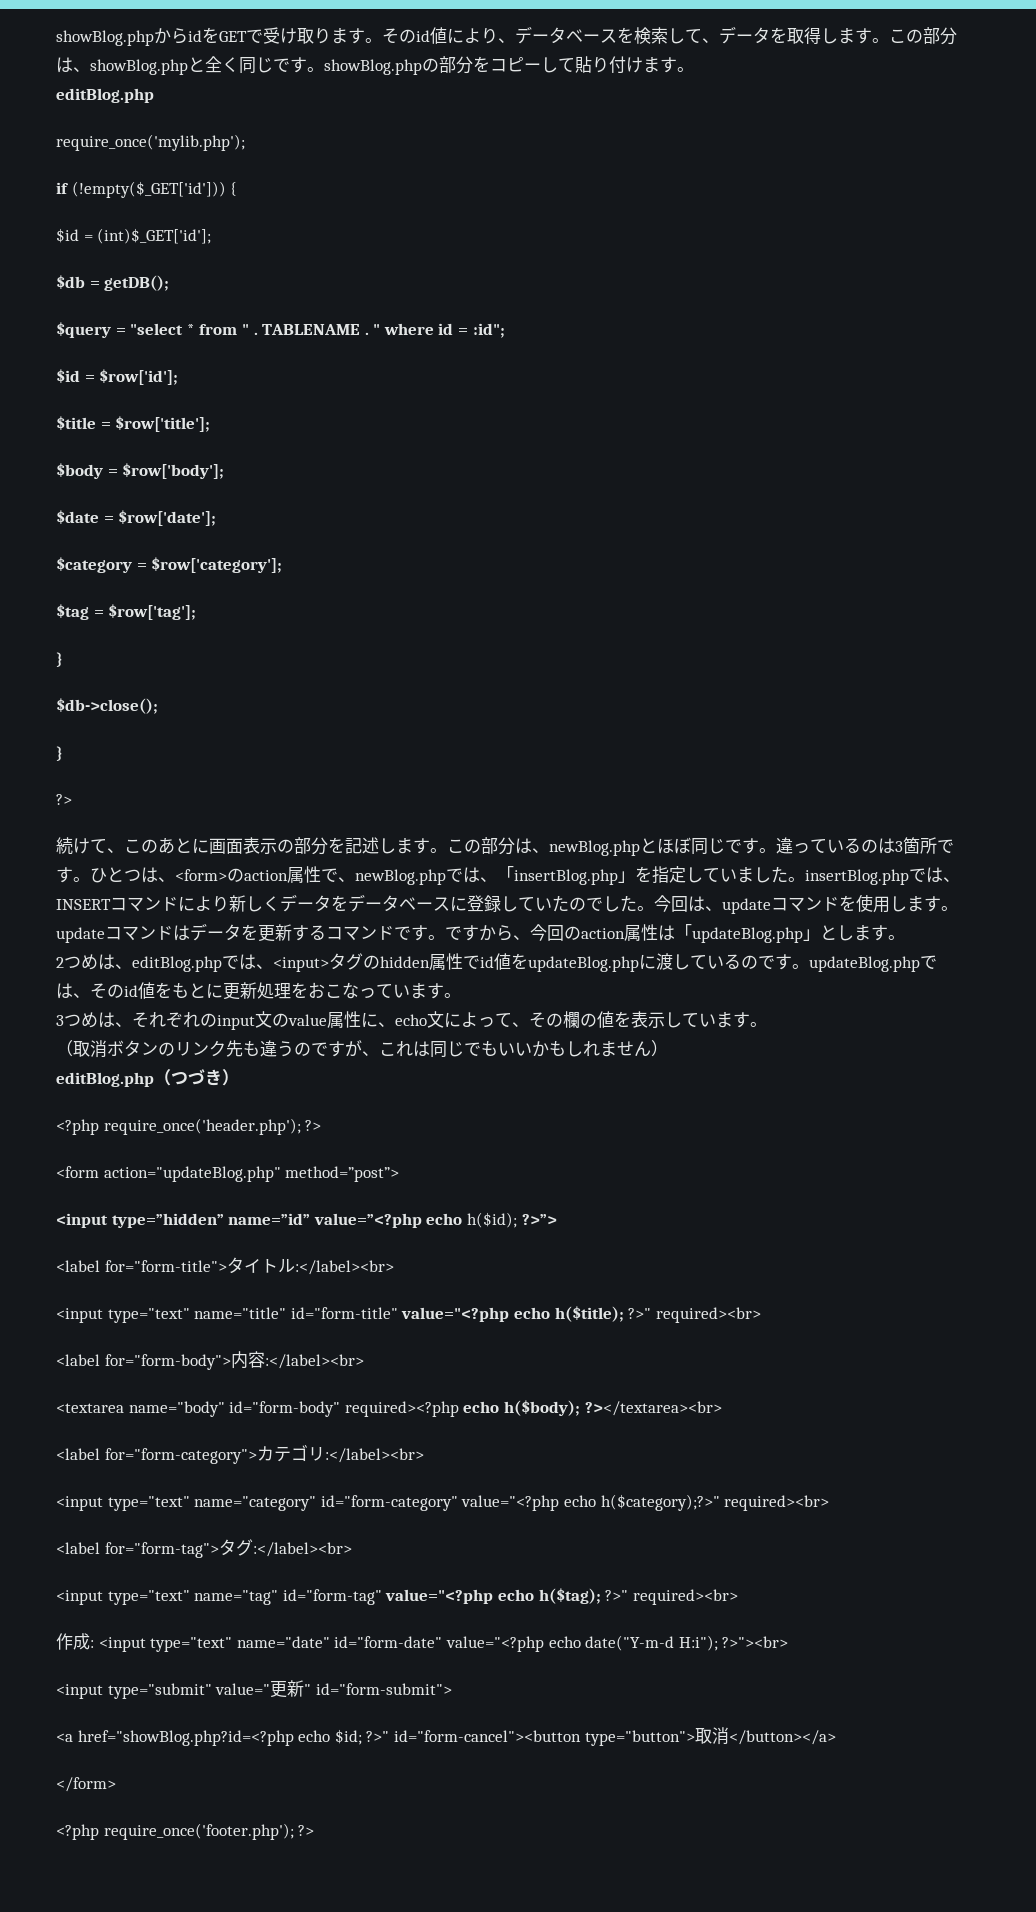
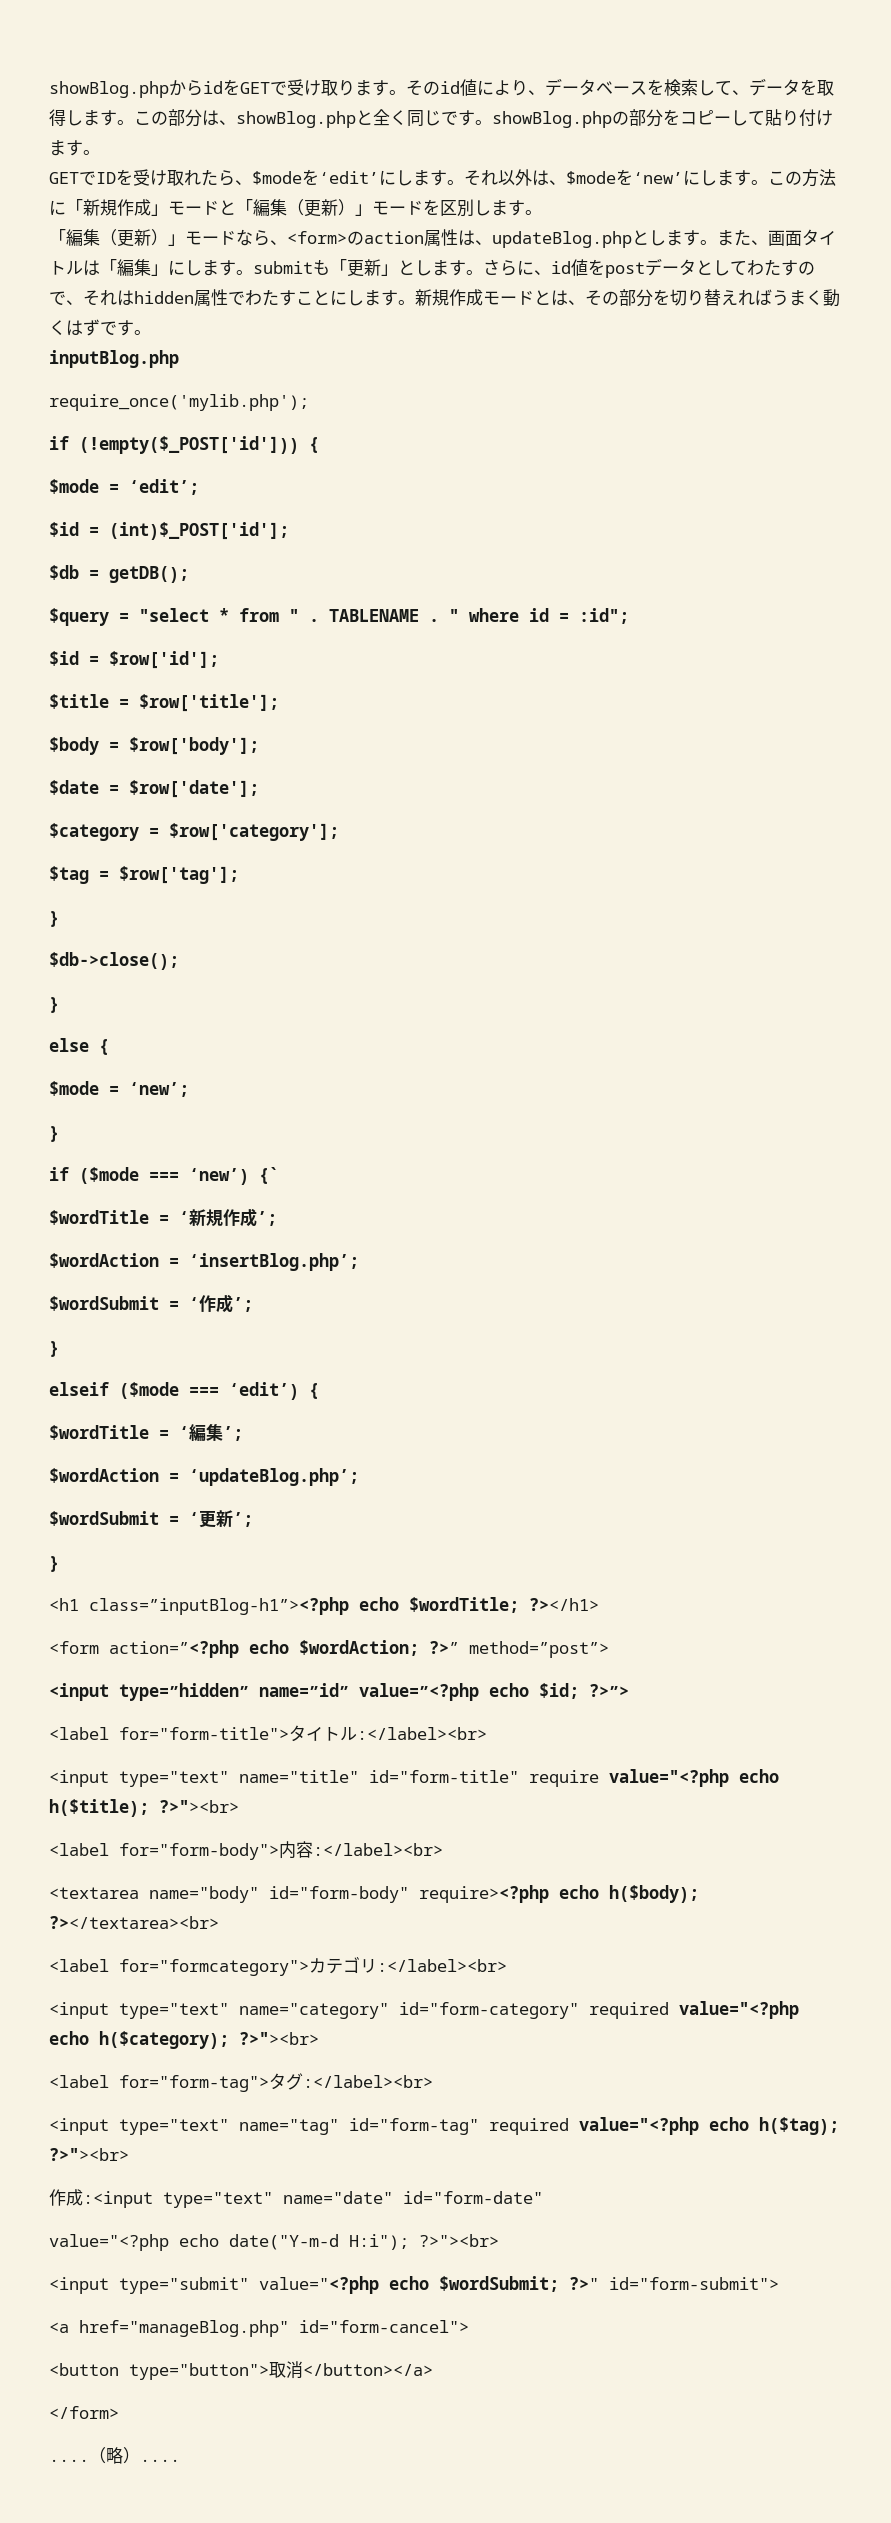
  この部分は、showBlog.phpと全く同じです。showBlog.phpの部分をコピーして貼り付けます。
- editBlog.php
+ GETでIDを受け取れたら、$modeを‘edit’にします。それ以外は、$modeを‘new’にします。この方法に「新規作成」モードと「編集（更新）」モードを区別します。
+ 「編集（更新）」モードなら、<form>のaction属性は、updateBlog.phpとします。また、画面タイトルは「編集」にします。submitも「更新」とします。さらに、id値をpostデータとしてわたすので、それはhidden属性でわたすことにします。新規作成モードとは、その部分を切り替えればうまく動くはずです。
+ inputBlog.php
- if (!empty($_GET['id'])) {
- $id = (int)$_GET['id'];
+ if (!empty($_POST['id'])) {
+ $mode = ‘edit’;
+ $id = (int)$_POST['id'];
  $db->close();
  }
- ?>
- 続けて、このあとに画面表示の部分を記述します。この部分は、newBlog.phpとほぼ同じです。違っているのは3箇所です。ひとつは、<form>のaction属性で、newBlog.phpでは、「insertBlog.php」を指定していました。insertBlog.phpでは、INSERTコマンドにより新しくデータをデータベースに登録していたのでした。今回は、updateコマンドを使用します。updateコマンドはデータを更新するコマンドです。ですから、今回のaction属性は「updateBlog.php」とします。
- 2つめは、editBlog.phpでは、<input>タグのhidden属性でid値をupdateBlog.phpに渡しているのです。updateBlog.phpでは、そのid値をもとに更新処理をおこなっています。
- 3つめは、それぞれのinput文のvalue属性に、echo文によって、その欄の値を表示しています。
- （取消ボタンのリンク先も違うのですが、これは同じでもいいかもしれません）
- editBlog.php（つづき）
- <?php require_once('header.php'); ?>
- <form action="updateBlog.php" method=”post”>
+ else {
+ $mode = ‘new’;
+ }
+ if ($mode === ‘new’) {`
+ $wordTitle = ‘新規作成’;
+ $wordAction = ‘insertBlog.php’;
+ $wordSubmit = ‘作成’;
+ }
+ elseif ($mode === ‘edit’) {
+ $wordTitle = ‘編集’;
+ $wordAction = ‘updateBlog.php’;
+ $wordSubmit = ‘更新’;
+ }
+ <h1 class=”inputBlog-h1”><?php echo $wordTitle; ?></h1>
+ <form action=”<?php echo $wordAction; ?>” method=”post”>
- <input type=”hidden” name=”id” value=”<?php echo h($id); ?>”>
+ <input type=”hidden” name=”id” value=”<?php echo $id; ?>”>
- <input type="text" name="title" id="form-title" value="<?php echo h($title); ?>" required><br>
+ <input type="text" name="title" id="form-title" require value="<?php echo h($title); ?>"><br>
- <textarea name="body" id="form-body" required><?php echo h($body); ?></textarea><br>
+ <textarea name="body" id="form-body" require><?php echo h($body); ?></textarea><br>
- <label for="form-category">カテゴリ:</label><br>
+ <label for="formcategory">カテゴリ:</label><br>
- <input type="text" name="category" id="form-category" value="<?php echo h($category);?>" required><br>
+ <input type="text" name="category" id="form-category" required value="<?php echo h($category); ?>"><br>
- <input type="text" name="tag" id="form-tag" value="<?php echo h($tag); ?>" required><br>
- 作成: <input type="text" name="date" id="form-date" value="<?php echo date("Y-m-d H:i"); ?>"><br>
+ <input type="text" name="tag" id="form-tag" required value="<?php echo h($tag); ?>"><br>
+ 作成:<input type="text" name="date" id="form-date"
+ value="<?php echo date("Y-m-d H:i"); ?>"><br>
- <input type="submit" value="更新" id="form-submit">
- <a href="showBlog.php?id=<?php echo $id; ?>" id="form-cancel"><button type="button">取消</button></a>
+ <input type="submit" value="<?php echo $wordSubmit; ?>" id="form-submit">
+ <a href="manageBlog.php" id="form-cancel">
+ <button type="button">取消</button></a>
- <?php require_once('footer.php'); ?>
+ ....（略）....

